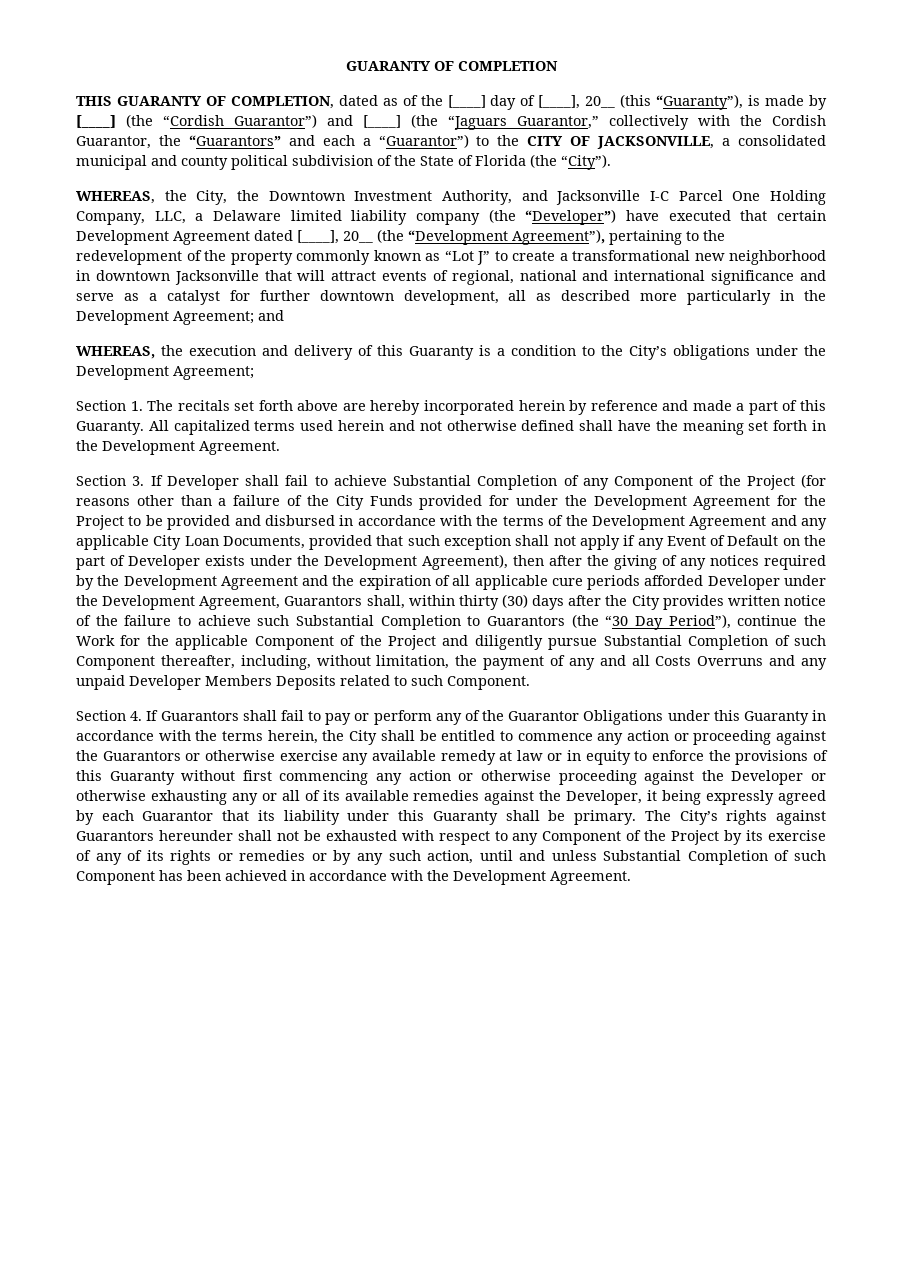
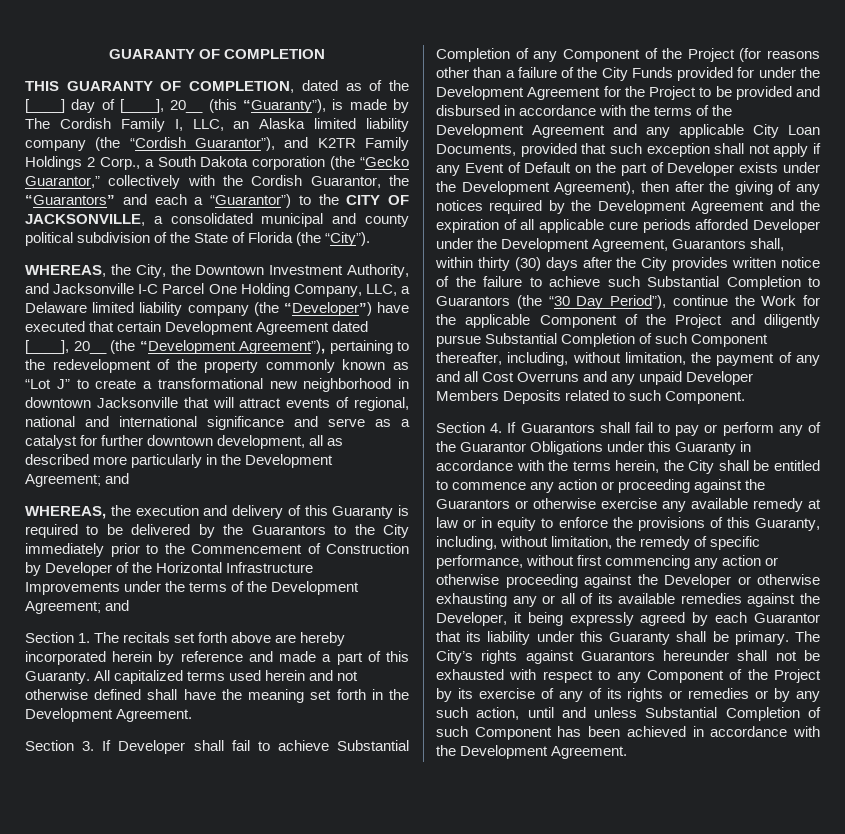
- THIS GUARANTY OF COMPLETION, dated as of the [____] day of [____], 20__ (this “Guaranty”), is made by [____] (the “Cordish Guarantor”) and [____] (the “Jaguars Guarantor,” collectively with the Cordish Guarantor, the “Guarantors” and each a “Guarantor”) to the CITY OF JACKSONVILLE, a consolidated municipal and county political subdivision of the State of Florida (the “City”).
+ THIS GUARANTY OF COMPLETION, dated as of the [____] day of [____], 20__ (this “Guaranty”), is made by The Cordish Family I, LLC, an Alaska limited liability company (the “Cordish Guarantor”), and K2TR Family Holdings 2 Corp., a South Dakota corporation (the “Gecko Guarantor,” collectively with the Cordish Guarantor, the “Guarantors” and each a “Guarantor”) to the CITY OF JACKSONVILLE, a consolidated municipal and county political subdivision of the State of Florida (the “City”).
- WHEREAS, the execution and delivery of this Guaranty is a condition to the City’s obligations under the Development Agreement;
+ WHEREAS, the execution and delivery of this Guaranty is required to be delivered by the Guarantors to the City immediately prior to the Commencement of Construction by Developer of the Horizontal Infrastructure Improvements under the terms of the Development Agreement; and
- Section 3. If Developer shall fail to achieve Substantial Completion of any Component of the Project (for reasons other than a failure of the City Funds provided for under the Development Agreement for the Project to be provided and disbursed in accordance with the terms of the Development Agreement and any applicable City Loan Documents, provided that such exception shall not apply if any Event of Default on the part of Developer exists under the Development Agreement), then after the giving of any notices required by the Development Agreement and the expiration of all applicable cure periods afforded Developer under the Development Agreement, Guarantors shall, within thirty (30) days after the City provides written notice of the failure to achieve such Substantial Completion to Guarantors (the “30 Day Period”), continue the Work for the applicable Component of the Project and diligently pursue Substantial Completion of such Component thereafter, including, without limitation, the payment of any and all Costs Overruns and any unpaid Developer Members Deposits related to such Component.
+ Section 3. If Developer shall fail to achieve Substantial Completion of any Component of the Project (for reasons other than a failure of the City Funds provided for under the Development Agreement for the Project to be provided and disbursed in accordance with the terms of the Development Agreement and any applicable City Loan Documents, provided that such exception shall not apply if any Event of Default on the part of Developer exists under the Development Agreement), then after the giving of any notices required by the Development Agreement and the expiration of all applicable cure periods afforded Developer under the Development Agreement, Guarantors shall, within thirty (30) days after the City provides written notice of the failure to achieve such Substantial Completion to Guarantors (the “30 Day Period”), continue the Work for the applicable Component of the Project and diligently pursue Substantial Completion of such Component thereafter, including, without limitation, the payment of any and all Cost Overruns and any unpaid Developer Members Deposits related to such Component.
- Section 4. If Guarantors shall fail to pay or perform any of the Guarantor Obligations under this Guaranty in accordance with the terms herein, the City shall be entitled to commence any action or proceeding against the Guarantors or otherwise exercise any available remedy at law or in equity to enforce the provisions of this Guaranty without first commencing any action or otherwise proceeding against the Developer or otherwise exhausting any or all of its available remedies against the Developer, it being expressly agreed by each Guarantor that its liability under this Guaranty shall be primary.
+ Section 4. If Guarantors shall fail to pay or perform any of the Guarantor Obligations under this Guaranty in accordance with the terms herein, the City shall be entitled to commence any action or proceeding against the Guarantors or otherwise exercise any available remedy at law or in equity to enforce the provisions of this Guaranty, including, without limitation, the remedy of specific performance, without first commencing any action or otherwise proceeding against the Developer or otherwise exhausting any or all of its available remedies against the Developer, it being expressly agreed by each Guarantor that its liability under this Guaranty shall be primary.

